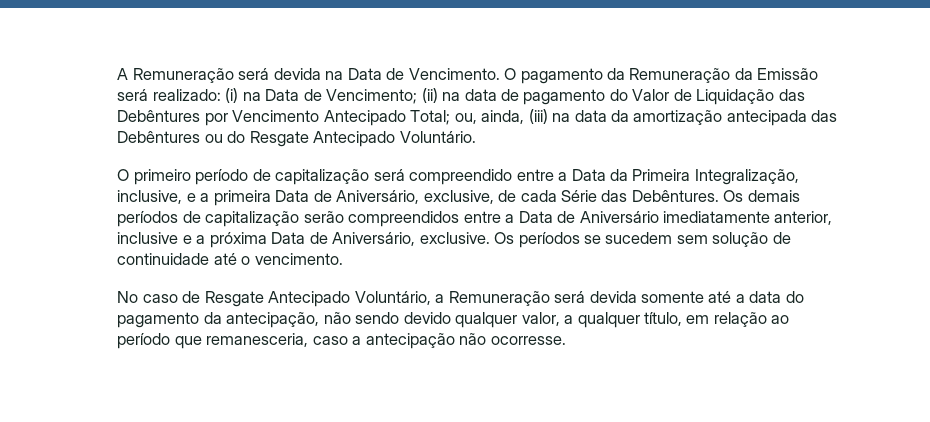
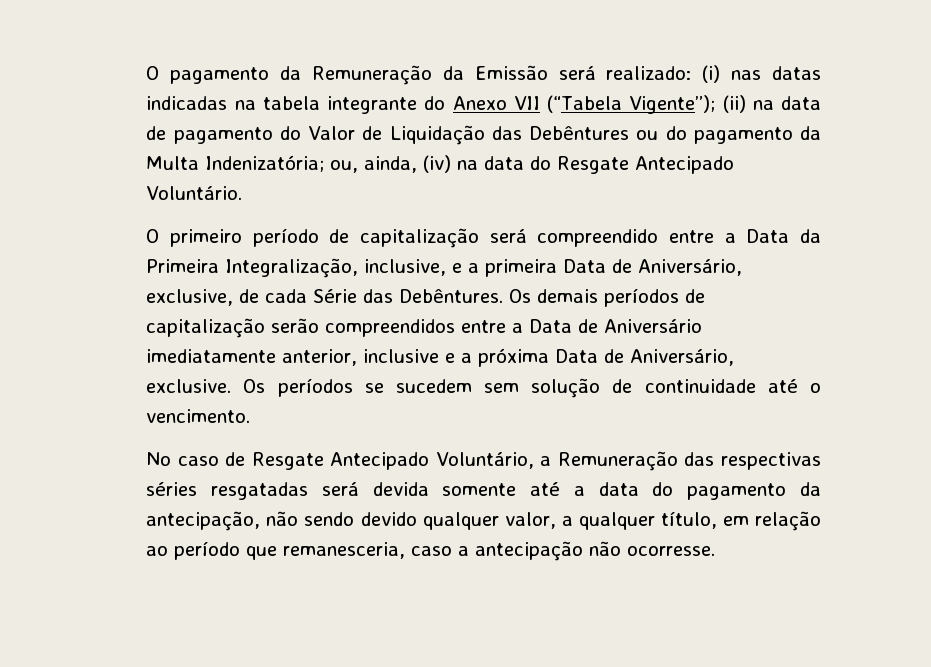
- A Remuneração será devida na Data de Vencimento. O pagamento da Remuneração da Emissão será realizado: (i) na Data de Vencimento; (ii) na data de pagamento do Valor de Liquidação das Debêntures por Vencimento Antecipado Total; ou, ainda, (iii) na data da amortização antecipada das Debêntures ou do Resgate Antecipado Voluntário.
+ O pagamento da Remuneração da Emissão será realizado: (i) nas datas indicadas na tabela integrante do Anexo VII (“Tabela Vigente”); (ii) na data de pagamento do Valor de Liquidação das Debêntures ou do pagamento da Multa Indenizatória; ou, ainda, (iv) na data do Resgate Antecipado Voluntário.
- No caso de Resgate Antecipado Voluntário, a Remuneração será devida somente até a data do pagamento da antecipação, não sendo devido qualquer valor, a qualquer título, em relação ao período que remanesceria, caso a antecipação não ocorresse.
+ No caso de Resgate Antecipado Voluntário, a Remuneração das respectivas séries resgatadas será devida somente até a data do pagamento da antecipação, não sendo devido qualquer valor, a qualquer título, em relação ao período que remanesceria, caso a antecipação não ocorresse.

